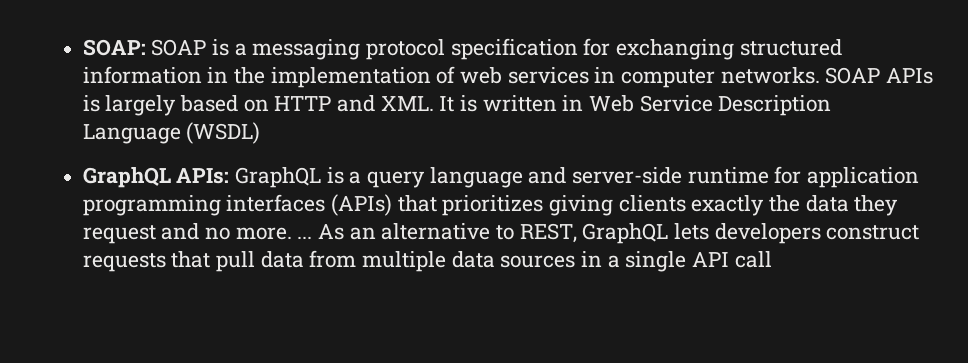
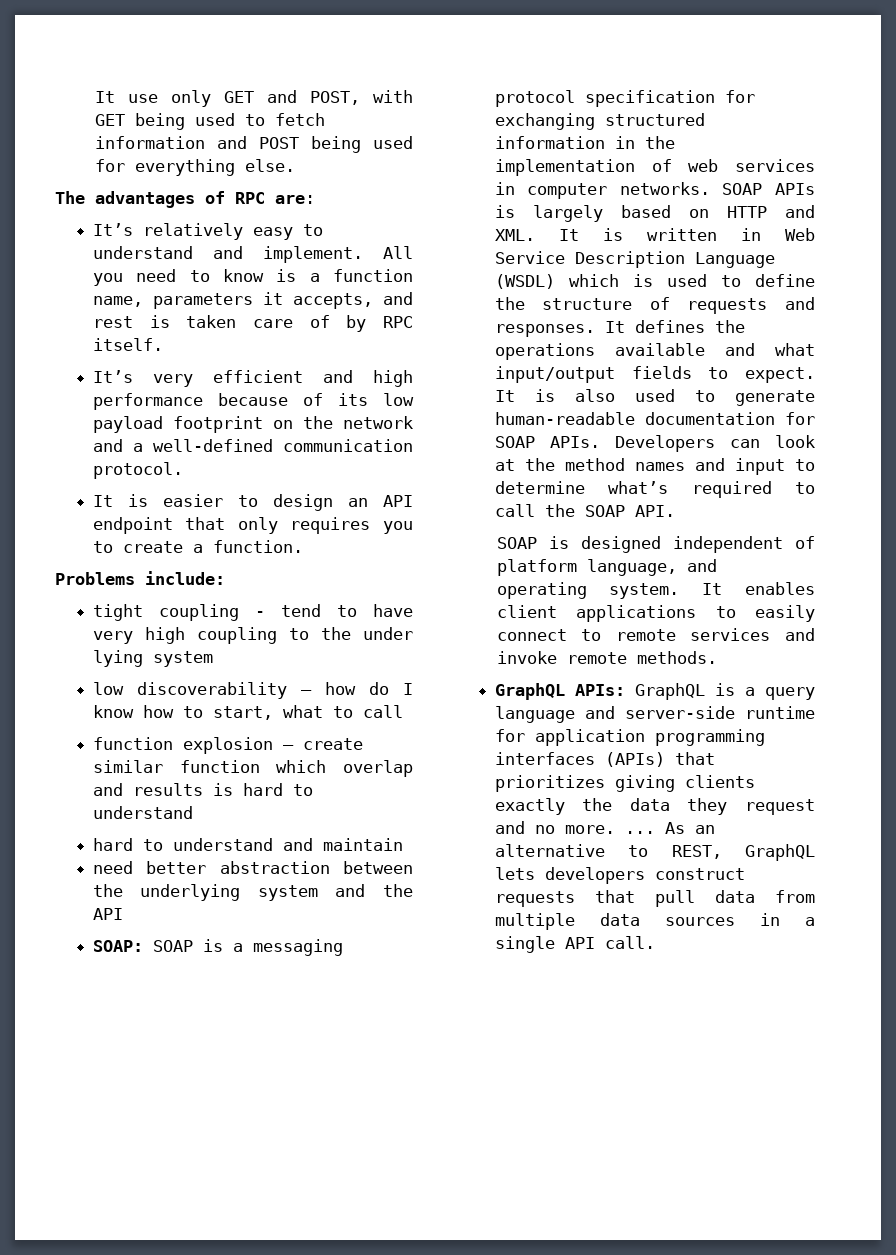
+ It use only GET and POST, with GET being used to fetch information and POST being used for everything else.
+ The advantages of RPC are:
+ It’s relatively easy to understand and implement. All you need to know is a function name, parameters it accepts, and rest is taken care of by RPC itself.
+ It’s very efficient and high performance because of its low payload footprint on the network and a well-defined communication protocol.
+ It is easier to design an API endpoint that only requires you to create a function.
+ Problems include:
+ tight coupling - tend to have very high coupling to the under lying system
+ low discoverability – how do I know how to start, what to call
+ function explosion – create similar function which overlap and results is hard to understand
+ hard to understand and maintain
+ need better abstraction between the underlying system and the API
- SOAP APIs is largely based on HTTP and XML. It is written in Web Service Description Language (WSDL)
+ SOAP APIs is largely based on HTTP and XML. It is written in Web Service Description Language (WSDL) which is used to define the structure of requests and responses. It defines the operations available and what input/output fields to expect. It is also used to generate human-readable documentation for SOAP APIs. Developers can look at the method names and input to determine what’s required to call the SOAP API.
+ SOAP is designed independent of platform language, and operating system. It enables client applications to easily connect to remote services and invoke remote methods.
- As an alternative to REST, GraphQL lets developers construct requests that pull data from multiple data sources in a single API call
+ As an alternative to REST, GraphQL lets developers construct requests that pull data from multiple data sources in a single API call.

